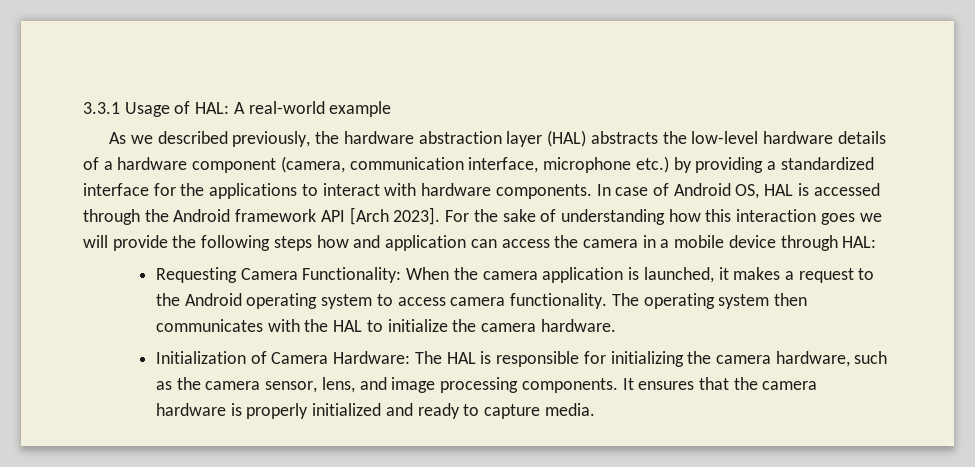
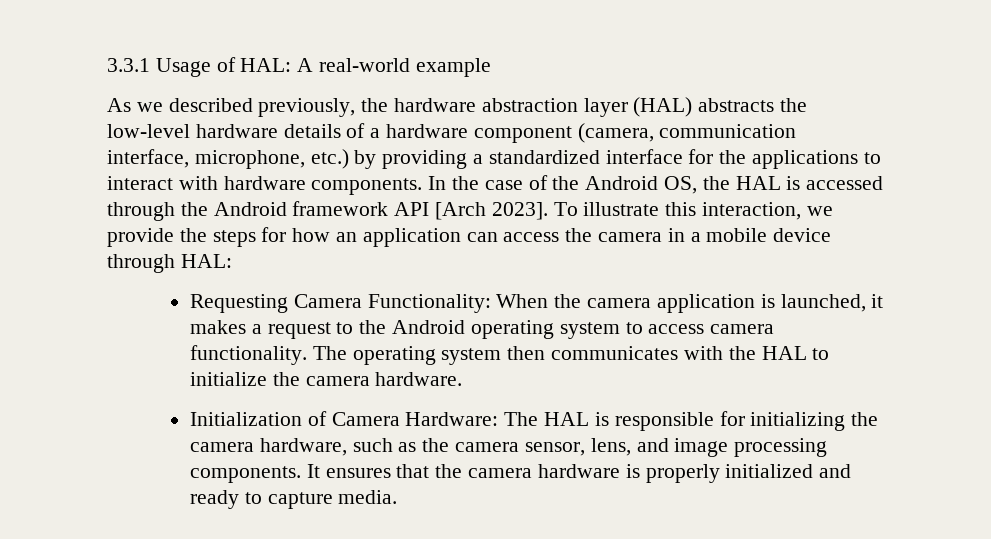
- As we described previously, the hardware abstraction layer (HAL) abstracts the low-level hardware details of a hardware component (camera, communication interface, microphone etc.) by providing a standardized interface for the applications to interact with hardware components.
+ As we described previously, the hardware abstraction layer (HAL) abstracts the low-level hardware details of a hardware component (camera, communication interface, microphone, etc.) by providing a standardized interface for the applications to interact with hardware components.
- In case of Android OS, HAL is accessed through the Android framework API [Arch 2023].
+ In the case of the Android OS, the HAL is accessed through the Android framework API [Arch 2023].
- For the sake of understanding how this interaction goes we will provide the following steps how and application can access the camera in a mobile device through HAL:
+ To illustrate this interaction, we provide the steps for how an application can access the camera in a mobile device through HAL:

